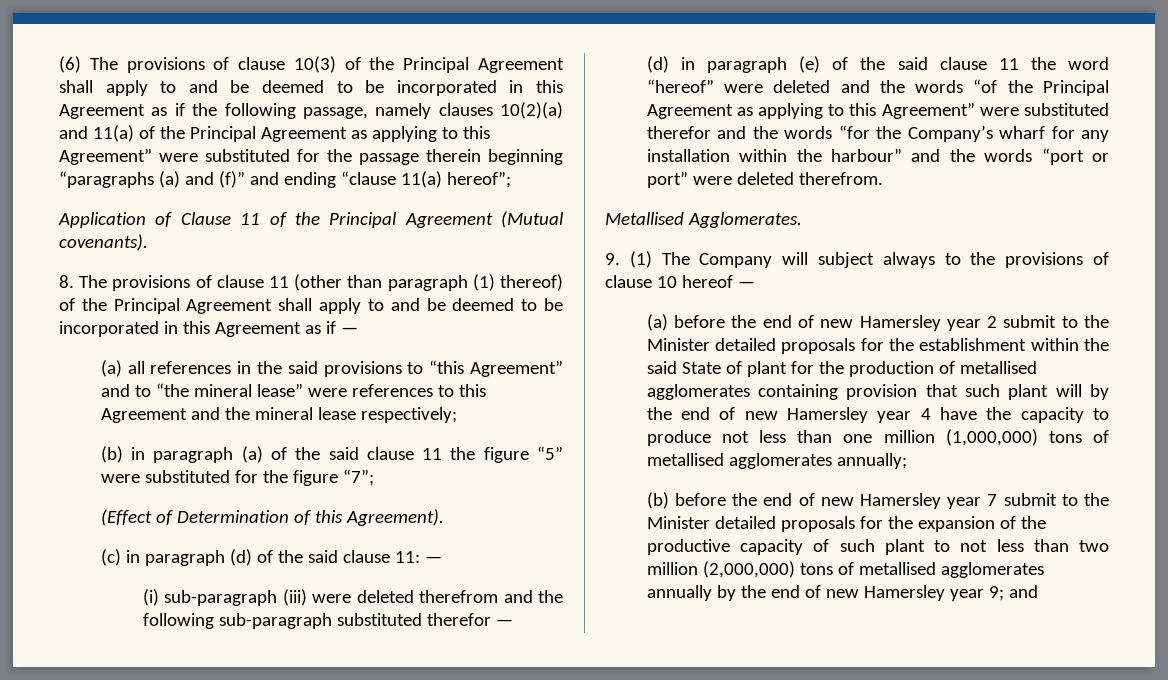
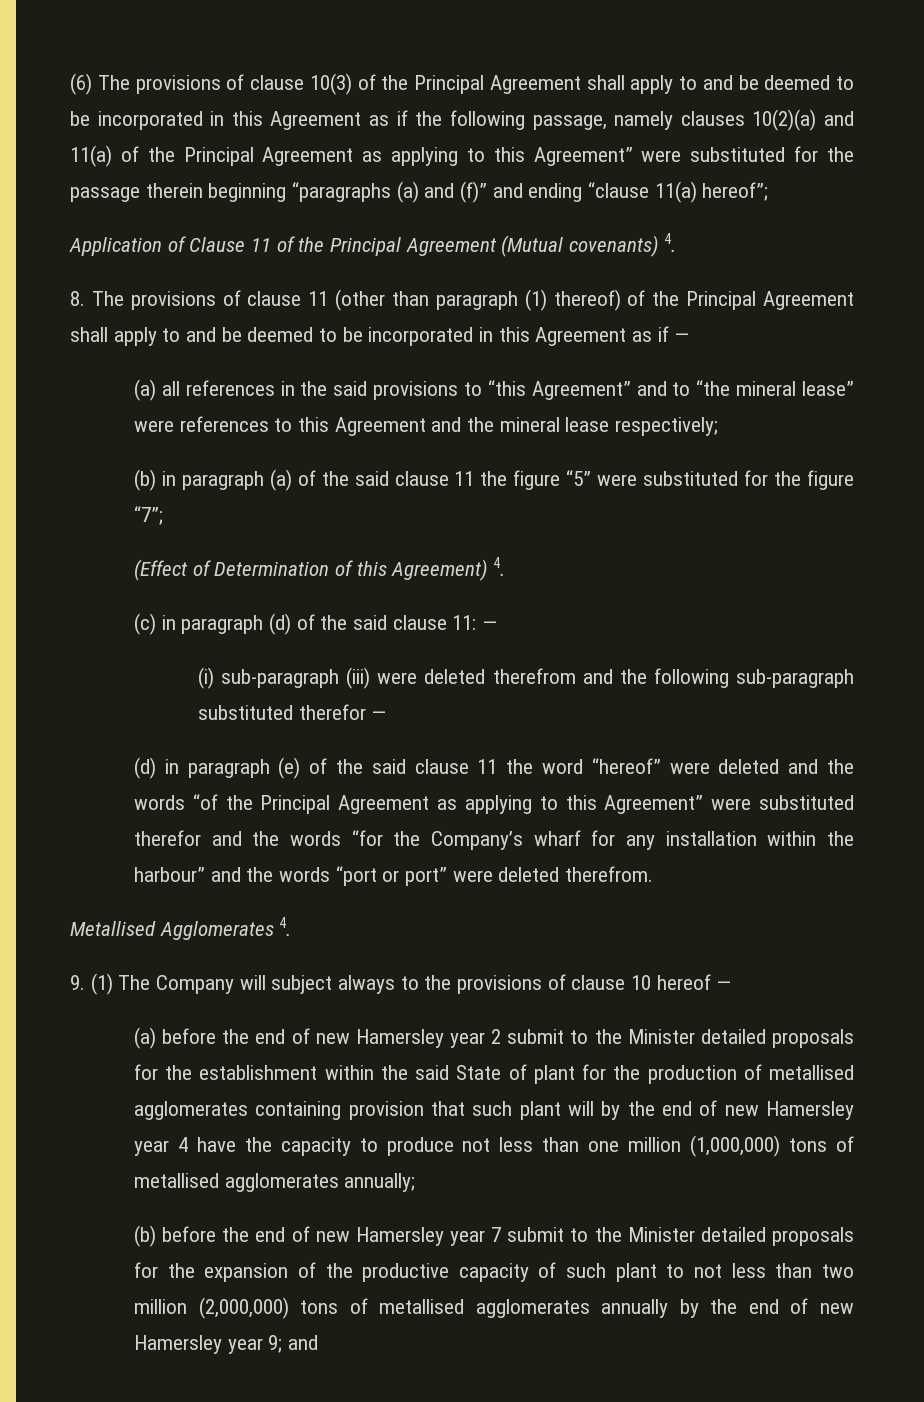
- Application of Clause 11 of the Principal Agreement (Mutual covenants).
+ Application of Clause 11 of the Principal Agreement (Mutual covenants) 4.
- (Effect of Determination of this Agreement).
+ (Effect of Determination of this Agreement) 4.
- Metallised Agglomerates.
+ Metallised Agglomerates 4.

